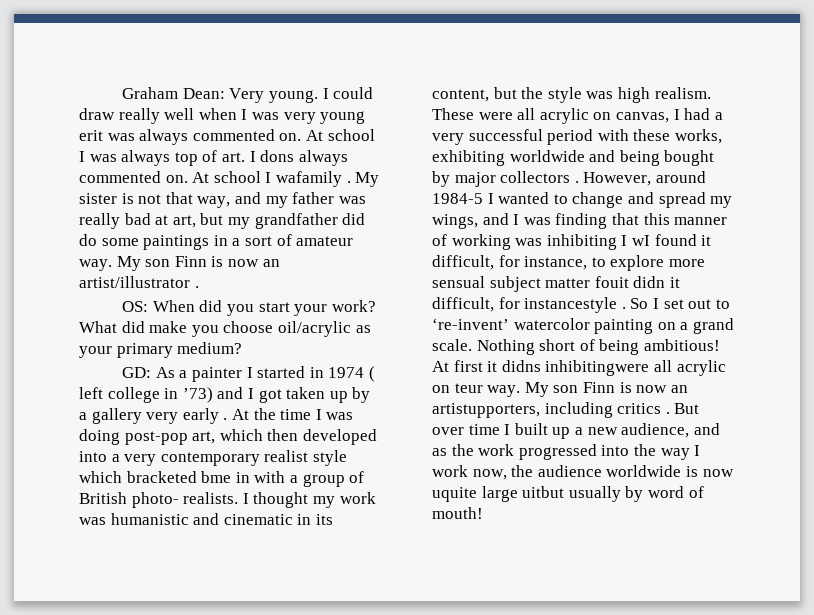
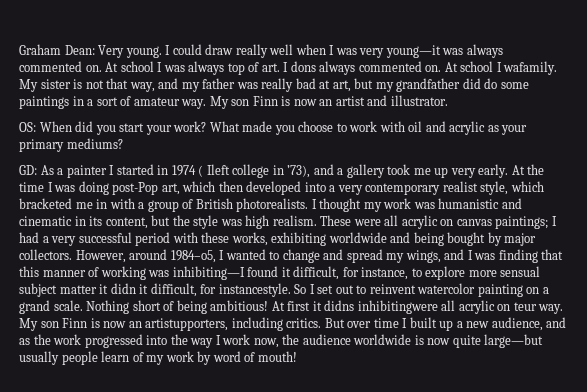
- I could draw really well when I was very young erit was always commented on.
+ I could draw really well when I was very young—it was always commented on.
- At school I wafamily .
+ At school I wafamily.
- My son Finn is now an artist/illustrator .
+ My son Finn is now an artist and illustrator.
- What did make you choose oil/acrylic as your primary medium?
+ What made you choose to work with oil and acrylic as your primary mediums?
- GD: As a painter I started in 1974 ( left college in ’73) and I got taken up by a gallery very early .
+ GD: As a painter I started in 1974 ( Ileft college in ’73), and a gallery took me up very early.
- At the time I was doing post-pop art, which then developed into a very contemporary realist style which bracketed bme in with a group of British photo- realists.
+ At the time I was doing post-Pop art, which then developed into a very contemporary realist style, which bracketed me in with a group of British photorealists.
- These were all acrylic on canvas, I had a very successful period with these works, exhibiting worldwide and being bought by major collectors .
+ These were all acrylic on canvas paintings; I had a very successful period with these works, exhibiting worldwide and being bought by major collectors.
- However, around 1984-5 I wanted to change and spread my wings, and I was finding that this manner of working was inhibiting I wI found it difficult, for instance, to explore more sensual subject matter fouit didn it difficult, for instancestyle .
+ However, around 1984–o5, I wanted to change and spread my wings, and I was finding that this manner of working was inhibiting—I found it difficult, for instance, to explore more sensual subject matter it didn it difficult, for instancestyle.
- So I set out to ‘re-invent’ watercolor painting on a grand scale.
+ So I set out to reinvent watercolor painting on a grand scale.
- My son Finn is now an artistupporters, including critics .
+ My son Finn is now an artistupporters, including critics.
- But over time I built up a new audience, and as the work progressed into the way I work now, the audience worldwide is now uquite large uitbut usually by word of mouth!
+ But over time I built up a new audience, and as the work progressed into the way I work now, the audience worldwide is now quite large—but usually people learn of my work by word of mouth!

